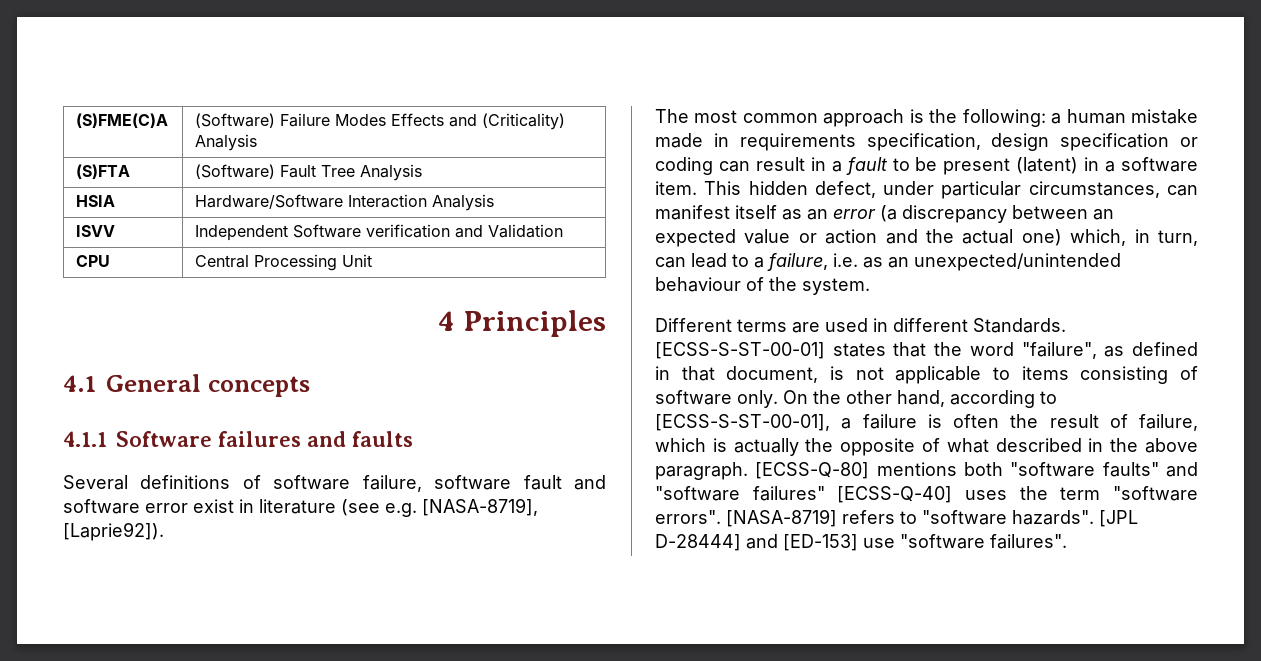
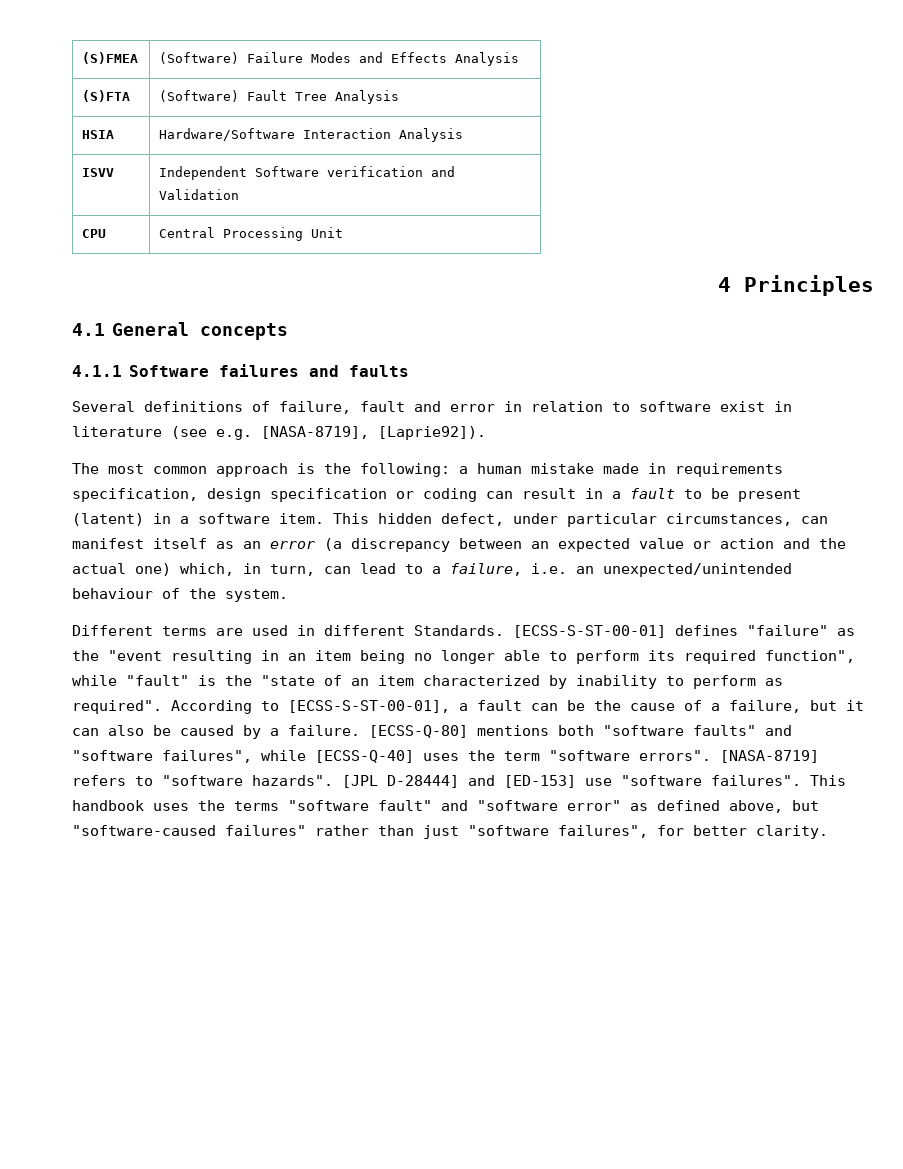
- (S)FME(C)A | (Software) Failure Modes Effects and (Criticality) Analysis
+ (S)FMEA | (Software) Failure Modes and Effects Analysis
- Several definitions of software failure, software fault and software error exist in literature (see e.g. [NASA-8719], [Laprie92]).
+ Several definitions of failure, fault and error in relation to software exist in literature (see e.g. [NASA-8719], [Laprie92]).
- This hidden defect, under particular circumstances, can manifest itself as an error (a discrepancy between an expected value or action and the actual one) which, in turn, can lead to a failure, i.e. as an unexpected/unintended behaviour of the system.
+ This hidden defect, under particular circumstances, can manifest itself as an error (a discrepancy between an expected value or action and the actual one) which, in turn, can lead to a failure, i.e. an unexpected/unintended behaviour of the system.
- [ECSS-S-ST-00-01] states that the word "failure", as defined in that document, is not applicable to items consisting of software only. On the other hand, according to [ECSS-S-ST-00-01], a failure is often the result of failure, which is actually the opposite of what described in the above paragraph.
+ [ECSS-S-ST-00-01] defines "failure" as the "event resulting in an item being no longer able to perform its required function", while "fault" is the "state of an item characterized by inability to perform as required". According to [ECSS-S-ST-00-01], a fault can be the cause of a failure, but it can also be caused by a failure.
- [ECSS-Q-80] mentions both "software faults" and "software failures" [ECSS-Q-40] uses the term "software errors".
+ [ECSS-Q-80] mentions both "software faults" and "software failures", while [ECSS-Q-40] uses the term "software errors".
+ This handbook uses the terms "software fault" and "software error" as defined above, but "software-caused failures" rather than just "software failures", for better clarity.

